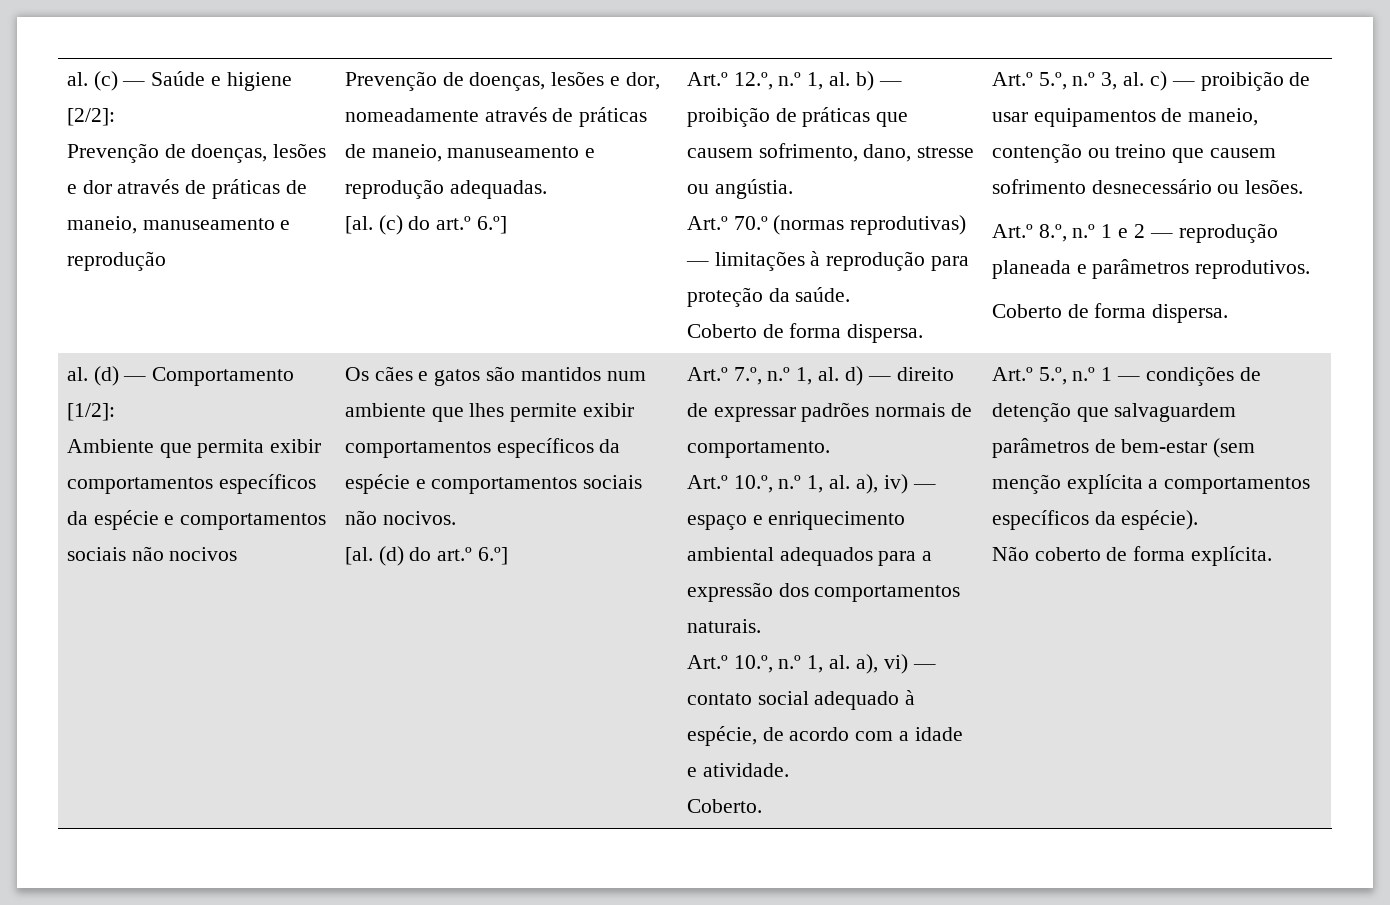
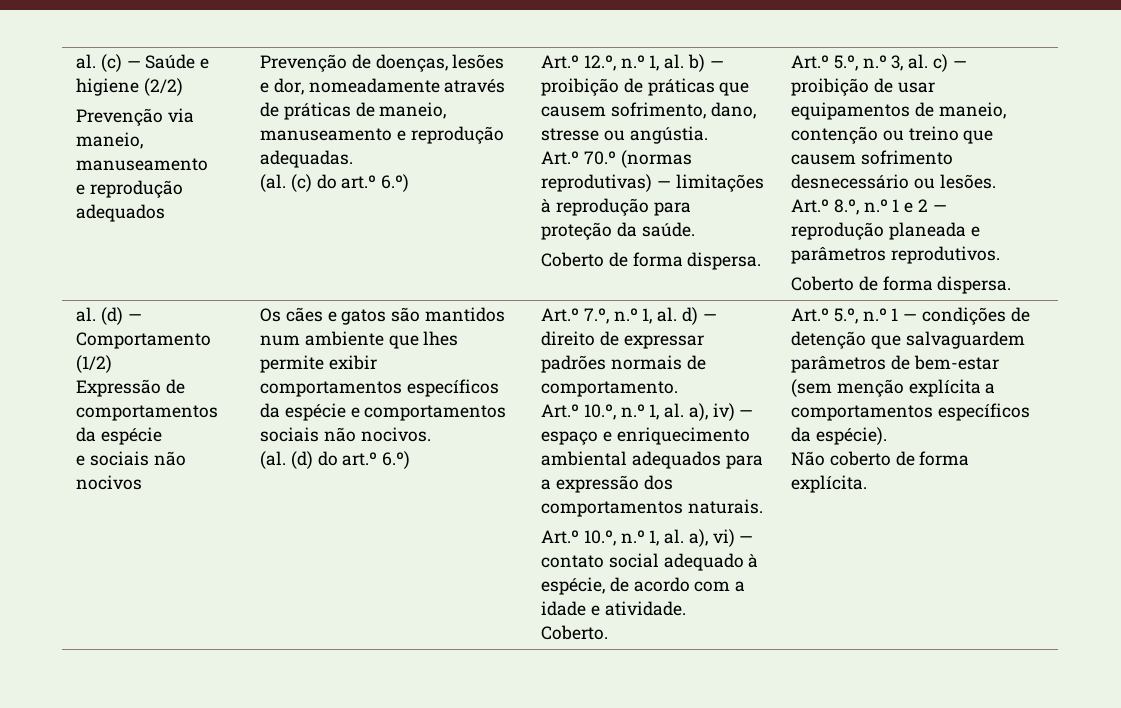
- al. (c) — Saúde e higiene [2/2]:
- Prevenção de doenças, lesões e dor através de práticas de maneio, manuseamento e reprodução
+ al. (c) — Saúde e higiene (2/2)
+ Prevenção via maneio, manuseamento
+ e reprodução adequados
- [al. (c) do art.º 6.º]
+ (al. (c) do art.º 6.º)
- al. (d) — Comportamento [1/2]:
- Ambiente que permita exibir comportamentos específicos da espécie e comportamentos sociais não nocivos
+ al. (d) — Comportamento (1/2)
+ Expressão de comportamentos da espécie
+ e sociais não nocivos
- [al. (d) do art.º 6.º]
+ (al. (d) do art.º 6.º)

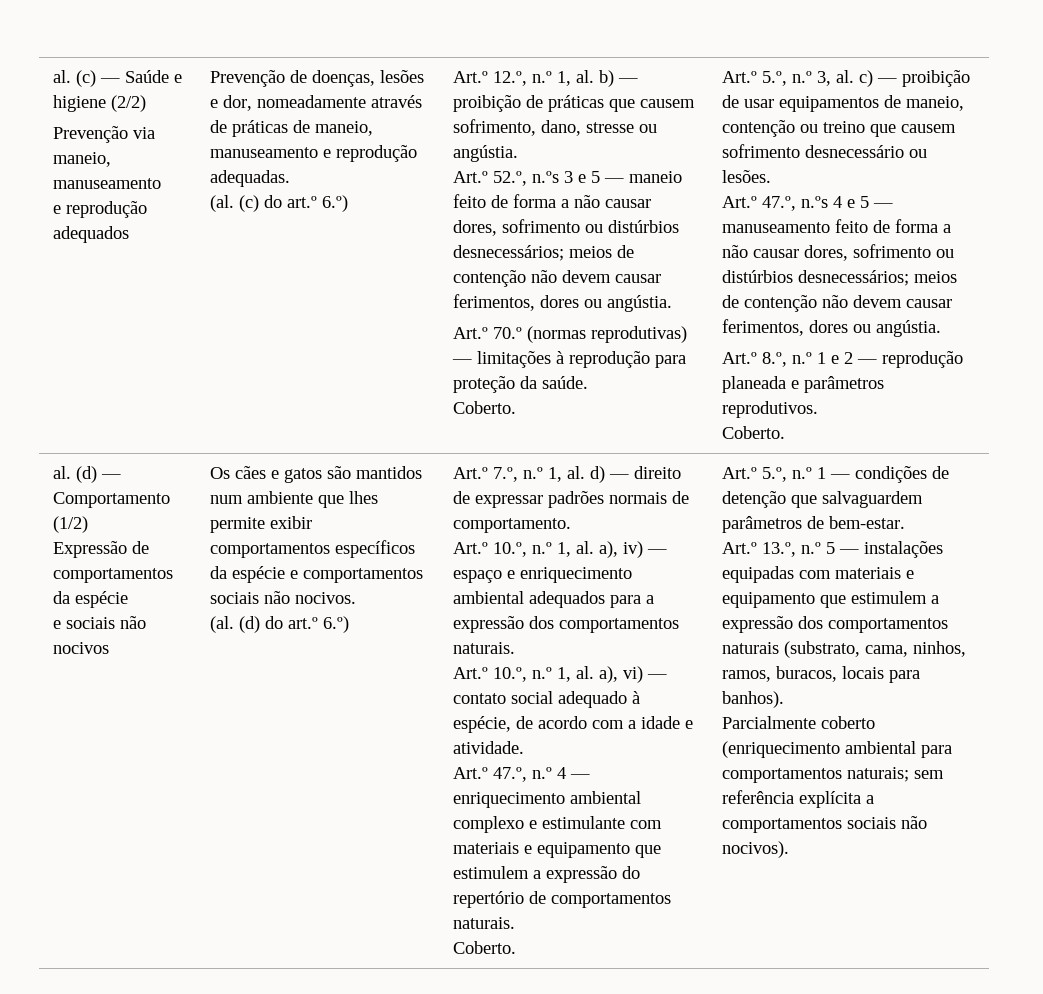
+ Art.º 52.º, n.ºs 3 e 5 — maneio feito de forma a não causar dores, sofrimento ou distúrbios desnecessários; meios de contenção não devem causar ferimentos, dores ou angústia.
  Art.º 70.º (normas reprodutivas) — limitações à reprodução para proteção da saúde.
- Coberto de forma dispersa.
+ Coberto.
+ Art.º 47.º, n.ºs 4 e 5 — manuseamento feito de forma a não causar dores, sofrimento ou distúrbios desnecessários; meios de contenção não devem causar ferimentos, dores ou angústia.
  Art.º 8.º, n.º 1 e 2 — reprodução planeada e parâmetros reprodutivos.
- Coberto de forma dispersa.
+ Coberto.
+ Art.º 47.º, n.º 4 — enriquecimento ambiental complexo e estimulante com materiais e equipamento que estimulem a expressão do repertório de comportamentos naturais.
- Art.º 5.º, n.º 1 — condições de detenção que salvaguardem parâmetros de bem-estar (sem menção explícita a comportamentos específicos da espécie).
- Não coberto de forma explícita.
+ Art.º 5.º, n.º 1 — condições de detenção que salvaguardem parâmetros de bem-estar.
+ Art.º 13.º, n.º 5 — instalações equipadas com materiais e equipamento que estimulem a expressão dos comportamentos naturais (substrato, cama, ninhos, ramos, buracos, locais para banhos).
+ Parcialmente coberto (enriquecimento ambiental para comportamentos naturais; sem referência explícita a comportamentos sociais não nocivos).

